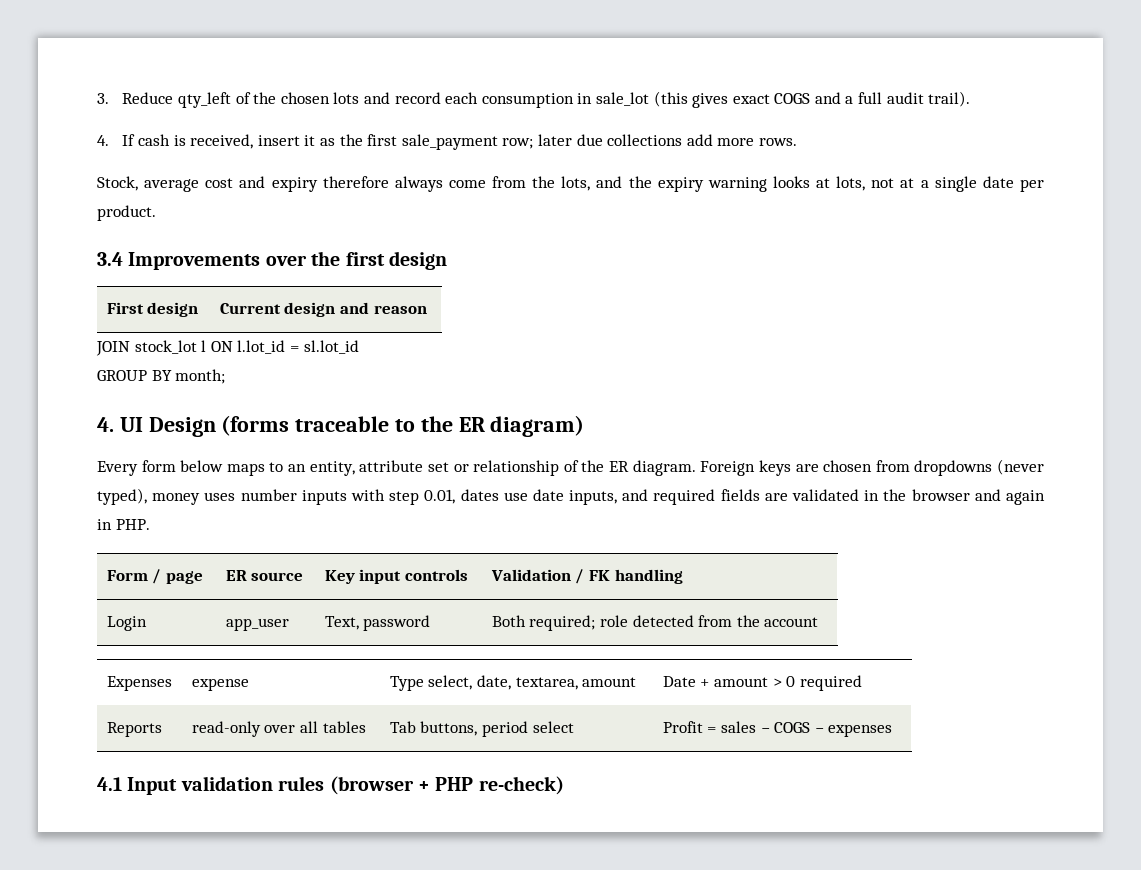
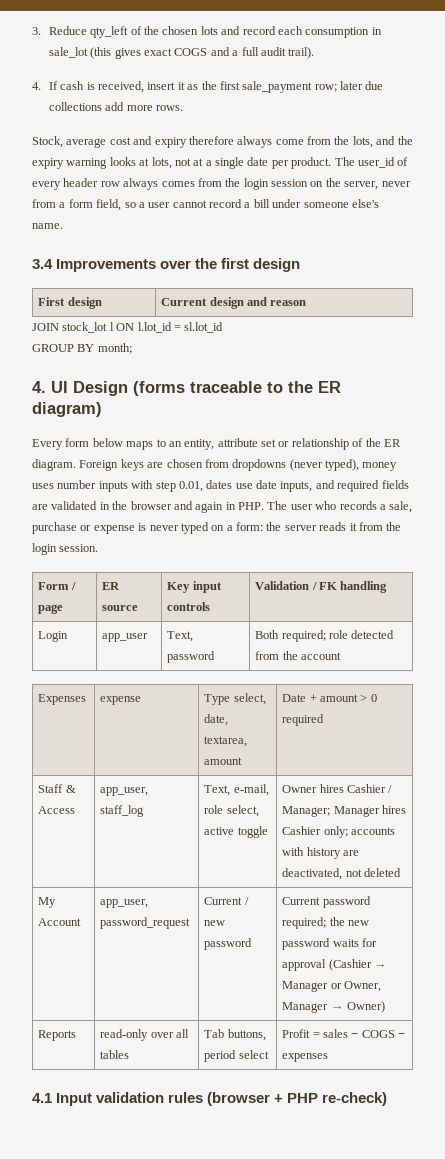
+ The user_id of every header row always comes from the login session on the server, never from a form field, so a user cannot record a bill under someone else's name.
- Foreign keys are chosen from dropdowns (never typed), money uses number inputs with step 0.01, dates use date inputs, and required fields are validated in the browser and again in PHP.
+ Foreign keys are chosen from dropdowns (never typed), money uses number inputs with step 0.01, dates use date inputs, and required fields are validated in the browser and again in PHP. The user who records a sale, purchase or expense is never typed on a form: the server reads it from the login session.
+ Staff & Access | app_user, staff_log | Text, e-mail, role select, active toggle | Owner hires Cashier / Manager; Manager hires Cashier only; accounts with history are deactivated, not deleted
+ My Account | app_user, password_request | Current / new password | Current password required; the new password waits for approval (Cashier → Manager or Owner, Manager → Owner)

